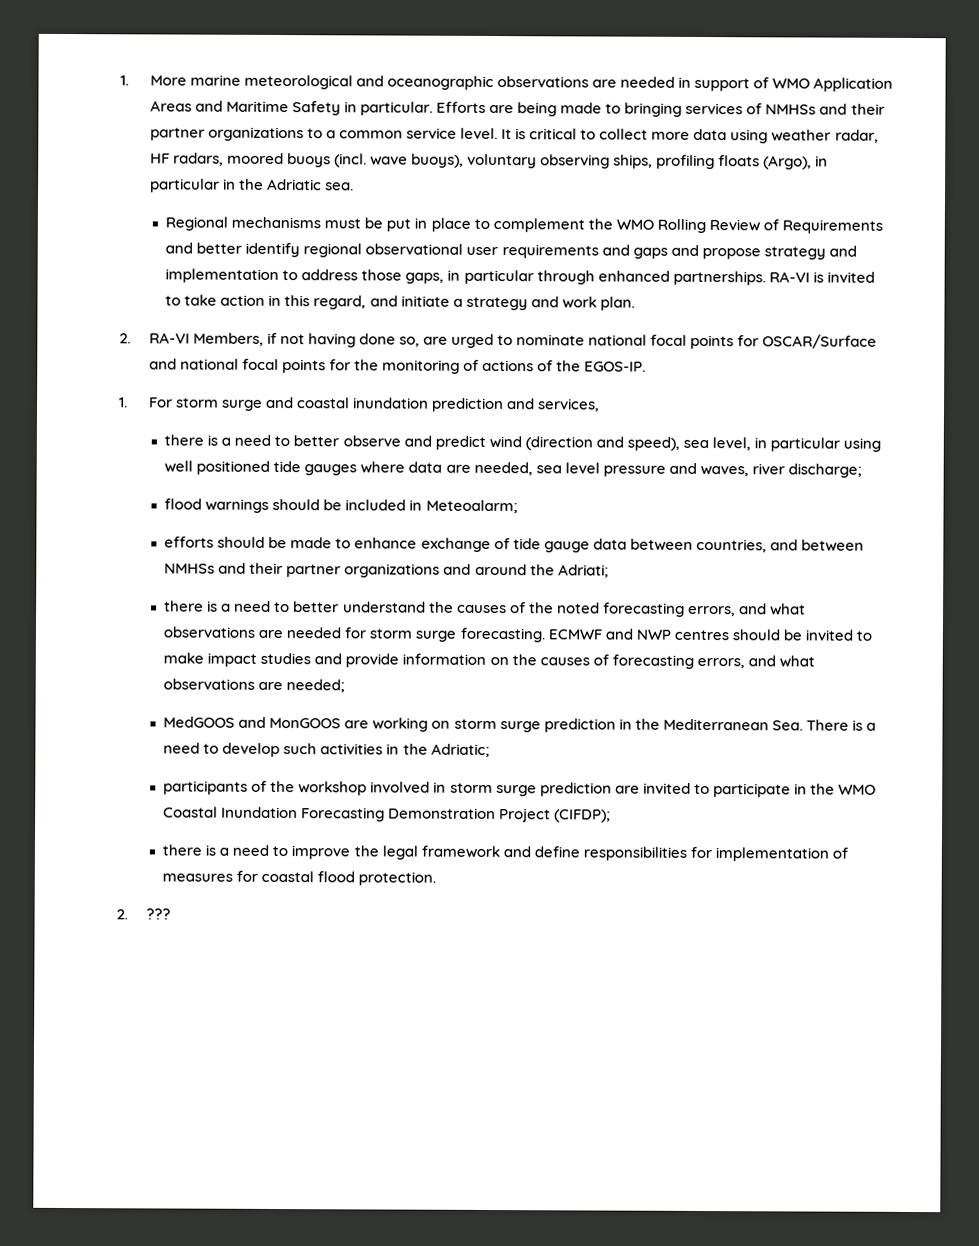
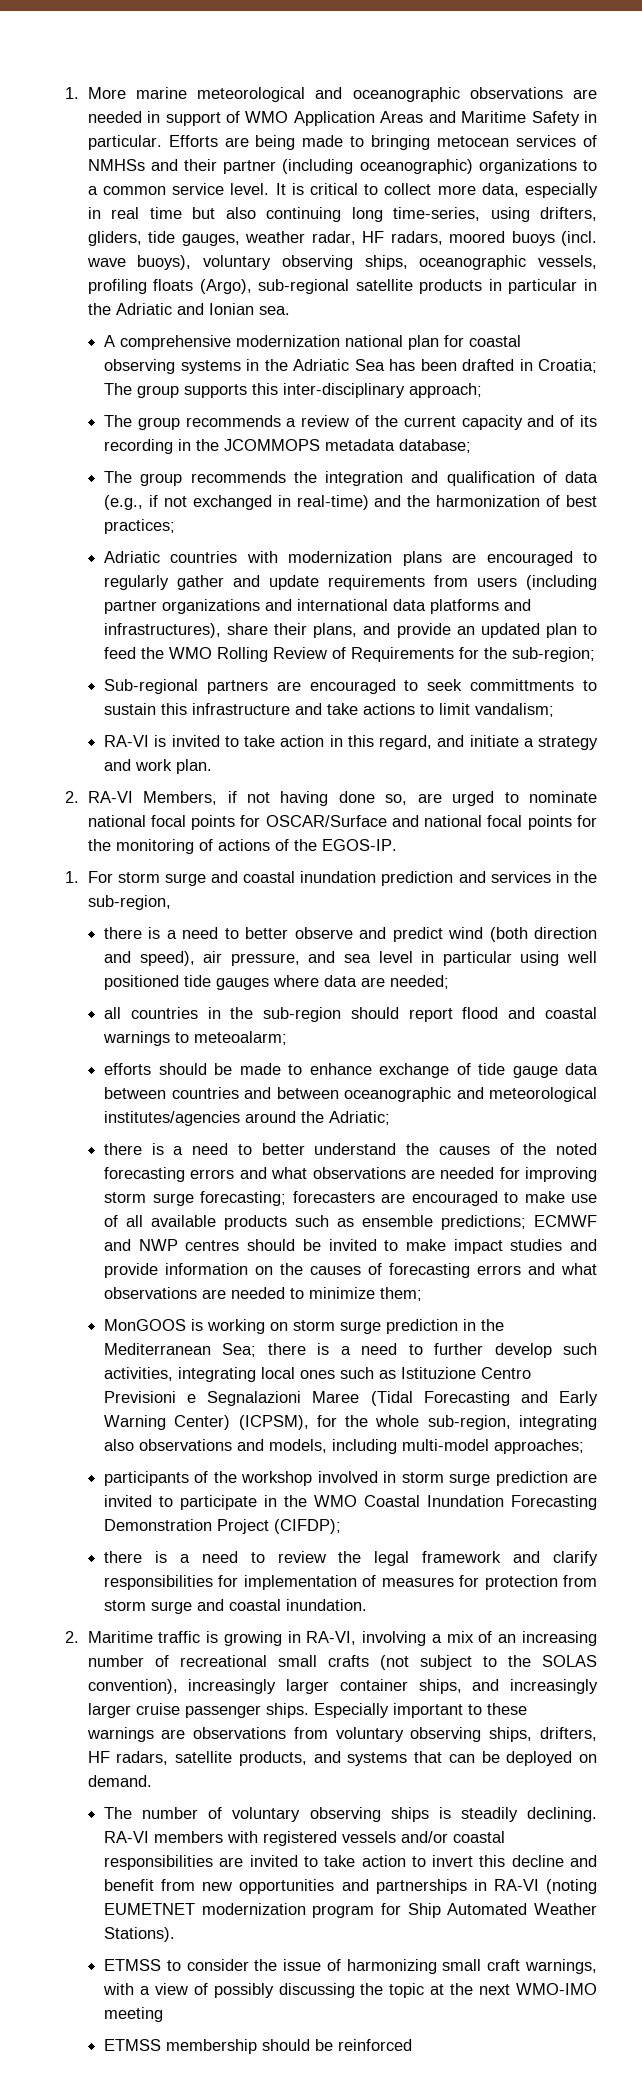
- Efforts are being made to bringing services of NMHSs and their partner organizations to a common service level.
+ Efforts are being made to bringing metocean services of NMHSs and their partner (including oceanographic) organizations to a common service level.
- It is critical to collect more data using weather radar, HF radars, moored buoys (incl. wave buoys), voluntary observing ships, profiling floats (Argo), in particular in the Adriatic sea.
+ It is critical to collect more data, especially in real time but also continuing long time-series, using drifters, gliders, tide gauges, weather radar, HF radars, moored buoys (incl. wave buoys), voluntary observing ships, oceanographic vessels, profiling floats (Argo), sub-regional satellite products in particular in the Adriatic and Ionian sea.
- Regional mechanisms must be put in place to complement the WMO Rolling Review of Requirements and better identify regional observational user requirements and gaps and propose strategy and implementation to address those gaps, in particular through enhanced partnerships. RA-VI is invited to take action in this regard, and initiate a strategy and work plan.
+ A comprehensive modernization national plan for coastal observing systems in the Adriatic Sea has been drafted in Croatia; The group supports this inter-disciplinary approach;
+ The group recommends a review of the current capacity and of its recording in the JCOMMOPS metadata database;
+ The group recommends the integration and qualification of data (e.g., if not exchanged in real-time) and the harmonization of best practices;
+ Adriatic countries with modernization plans are encouraged to regularly gather and update requirements from users (including partner organizations and international data platforms and infrastructures), share their plans, and provide an updated plan to feed the WMO Rolling Review of Requirements for the sub-region;
+ Sub-regional partners are encouraged to seek committments to sustain this infrastructure and take actions to limit vandalism;
+ RA-VI is invited to take action in this regard, and initiate a strategy and work plan.
- 1. For storm surge and coastal inundation prediction and services,
+ 1. For storm surge and coastal inundation prediction and services in the sub-region,
- there is a need to better observe and predict wind (direction and speed), sea level, in particular using well positioned tide gauges where data are needed, sea level pressure and waves, river discharge;
- flood warnings should be included in Meteoalarm;
+ there is a need to better observe and predict wind (both direction and speed), air pressure, and sea level in particular using well positioned tide gauges where data are needed;
+ all countries in the sub-region should report flood and coastal warnings to meteoalarm;
- efforts should be made to enhance exchange of tide gauge data between countries, and between NMHSs and their partner organizations and around the Adriati;
+ efforts should be made to enhance exchange of tide gauge data between countries and between oceanographic and meteorological institutes/agencies around the Adriatic;
- there is a need to better understand the causes of the noted forecasting errors, and what observations are needed for storm surge forecasting. ECMWF and NWP centres should be invited to make impact studies and provide information on the causes of forecasting errors, and what observations are needed;
- MedGOOS and MonGOOS are working on storm surge prediction in the Mediterranean Sea. There is a need to develop such activities in the Adriatic;
+ there is a need to better understand the causes of the noted forecasting errors and what observations are needed for improving storm surge forecasting; forecasters are encouraged to make use of all available products such as ensemble predictions; ECMWF and NWP centres should be invited to make impact studies and provide information on the causes of forecasting errors and what observations are needed to minimize them;
+ MonGOOS is working on storm surge prediction in the Mediterranean Sea; there is a need to further develop such activities, integrating local ones such as Istituzione Centro Previsioni e Segnalazioni Maree (Tidal Forecasting and Early Warning Center) (ICPSM), for the whole sub-region, integrating also observations and models, including multi-model approaches;
- there is a need to improve the legal framework and define responsibilities for implementation of measures for coastal flood protection.
- 2. ???
+ there is a need to review the legal framework and clarify responsibilities for implementation of measures for protection from storm surge and coastal inundation.
+ 2. Maritime traffic is growing in RA-VI, involving a mix of an increasing number of recreational small crafts (not subject to the SOLAS convention), increasingly larger container ships, and increasingly larger cruise passenger ships. Especially important to these warnings are observations from voluntary observing ships, drifters, HF radars, satellite products, and systems that can be deployed on demand.
+ The number of voluntary observing ships is steadily declining. RA-VI members with registered vessels and/or coastal responsibilities are invited to take action to invert this decline and benefit from new opportunities and partnerships in RA-VI (noting EUMETNET modernization program for Ship Automated Weather Stations).
+ ETMSS to consider the issue of harmonizing small craft warnings, with a view of possibly discussing the topic at the next WMO-IMO meeting
+ ETMSS membership should be reinforced

